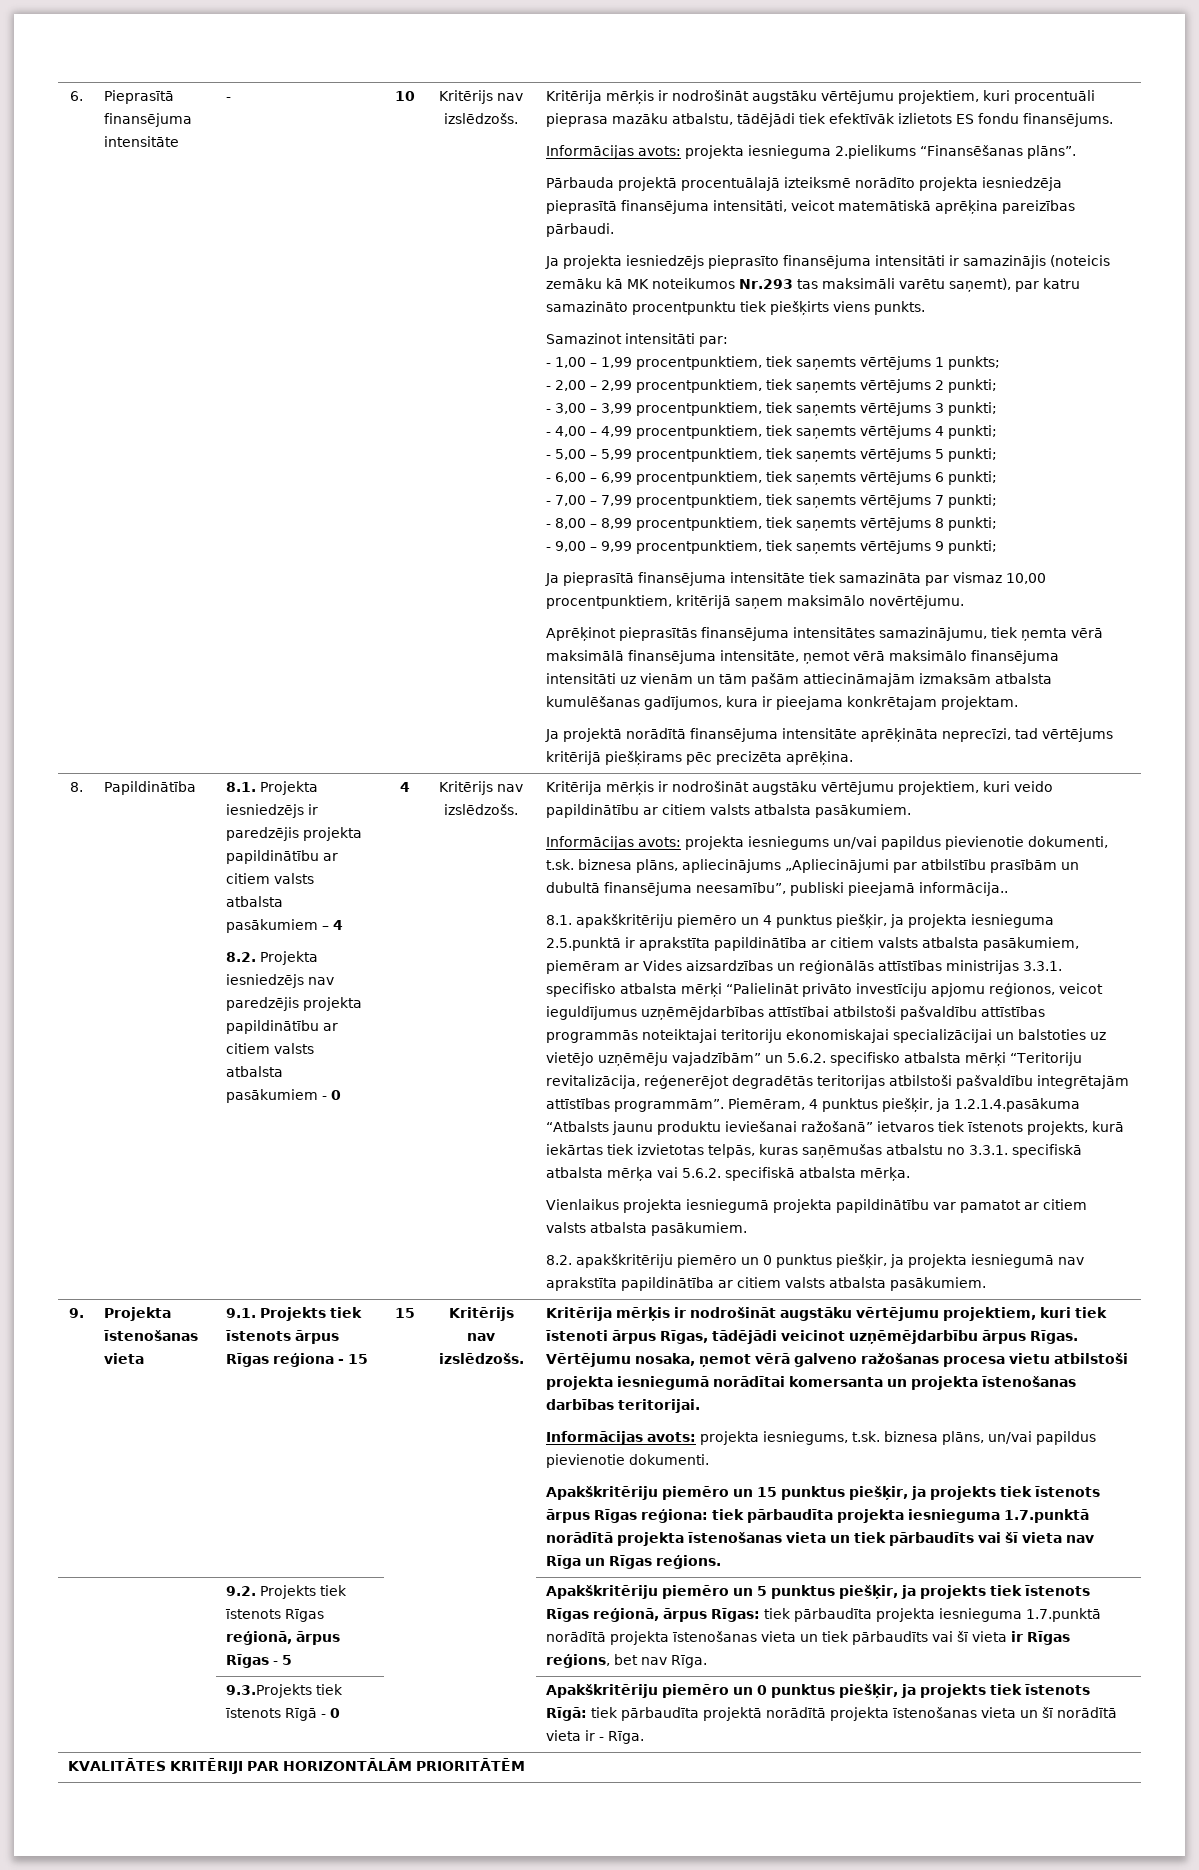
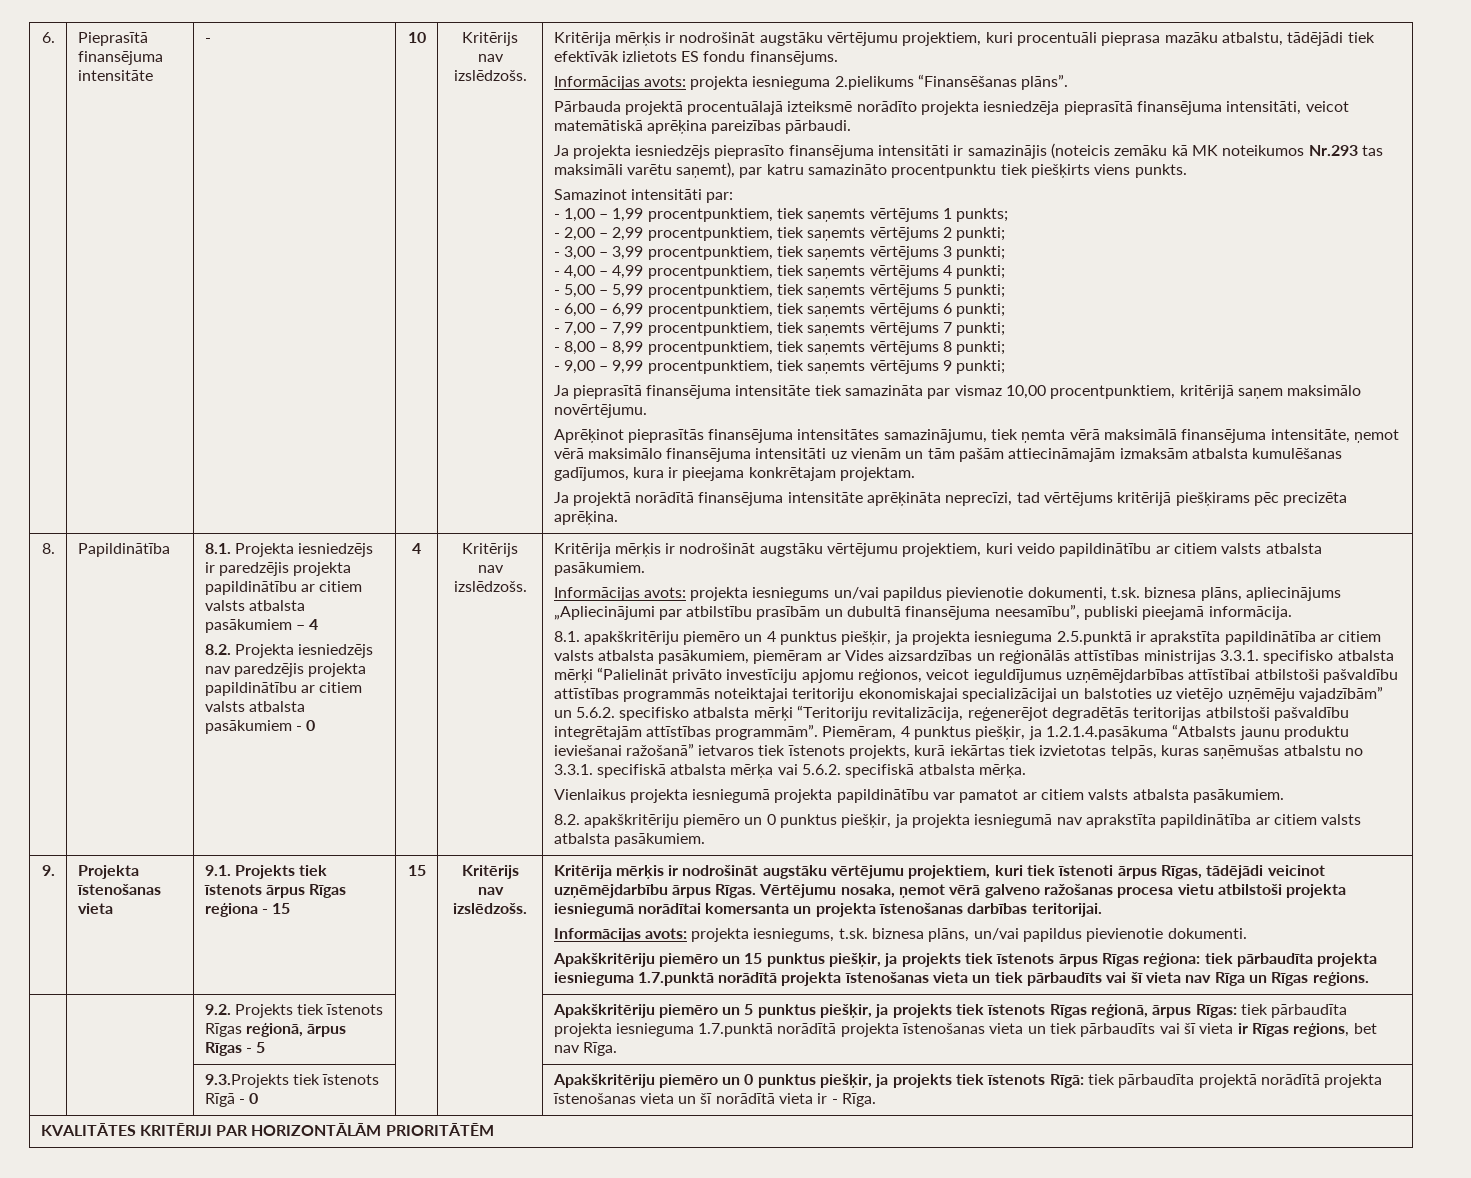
- Informācijas avots: projekta iesniegums un/vai papildus pievienotie dokumenti, t.sk. biznesa plāns, apliecinājums „Apliecinājumi par atbilstību prasībām un dubultā finansējuma neesamību”, publiski pieejamā informācija..
+ Informācijas avots: projekta iesniegums un/vai papildus pievienotie dokumenti, t.sk. biznesa plāns, apliecinājums „Apliecinājumi par atbilstību prasībām un dubultā finansējuma neesamību”, publiski pieejamā informācija.

